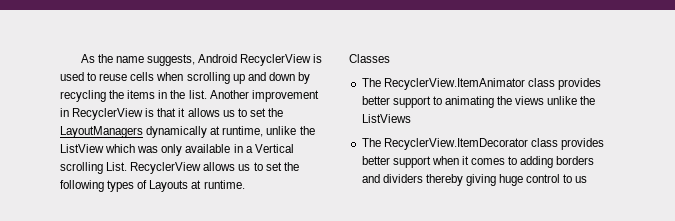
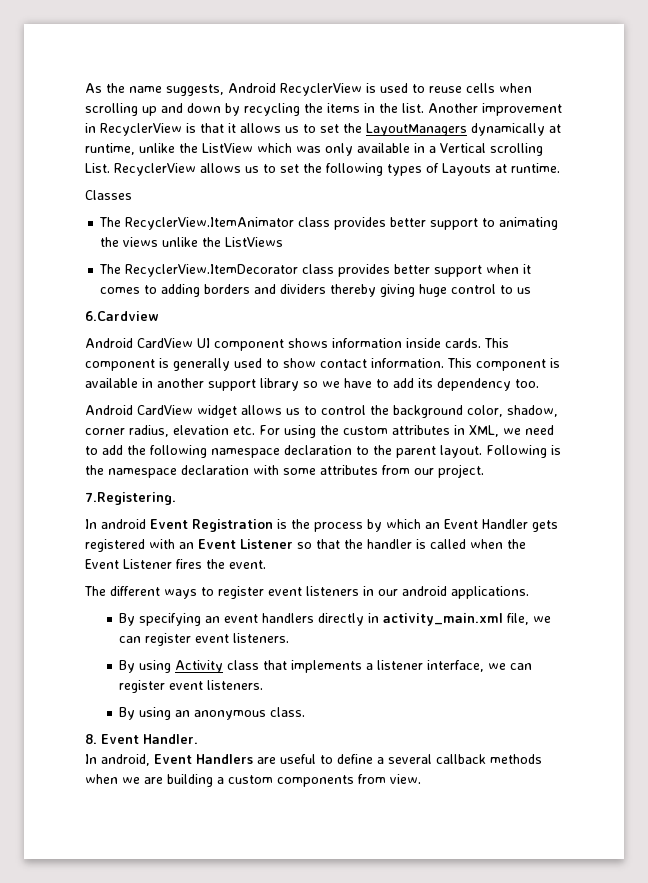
+ 6.Cardview
+ Android CardView UI component shows information inside cards. This component is generally used to show contact information. This component is available in another support library so we have to add its dependency too.
+ Android CardView widget allows us to control the background color, shadow, corner radius, elevation etc. For using the custom attributes in XML, we need to add the following namespace declaration to the parent layout. Following is the namespace declaration with some attributes from our project.
+ 7.Registering.
+ In android Event Registration is the process by which an Event Handler gets registered with an Event Listener so that the handler is called when the Event Listener fires the event.
+ The different ways to register event listeners in our android applications.
+ By specifying an event handlers directly in activity_main.xml file, we can register event listeners.
+ By using Activity class that implements a listener interface, we can register event listeners.
+ By using an anonymous class.
+ 8. Event Handler.
+ In android, Event Handlers are useful to define a several callback methods when we are building a custom components from view.

